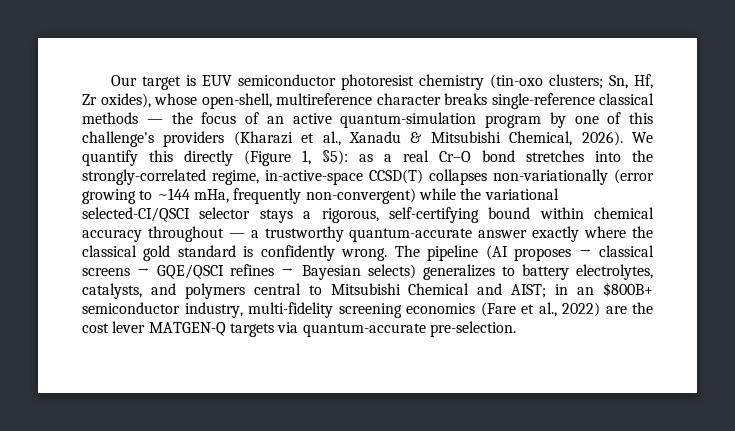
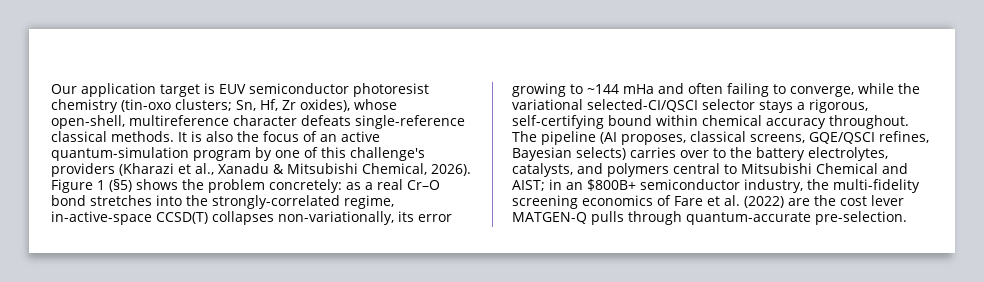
- Our target is EUV semiconductor photoresist chemistry (tin-oxo clusters; Sn, Hf, Zr oxides), whose open-shell, multireference character breaks single-reference classical methods — the focus of an active quantum-simulation program by one of this challenge's providers (Kharazi et al., Xanadu & Mitsubishi Chemical, 2026).
+ Our application target is EUV semiconductor photoresist chemistry (tin-oxo clusters; Sn, Hf, Zr oxides), whose open-shell, multireference character defeats single-reference classical methods. It is also the focus of an active quantum-simulation program by one of this challenge's providers (Kharazi et al., Xanadu & Mitsubishi Chemical, 2026).
- We quantify this directly (Figure 1, §5): as a real Cr–O bond stretches into the strongly-correlated regime, in-active-space CCSD(T) collapses non-variationally (error growing to ~144 mHa, frequently non-convergent) while the variational selected-CI/QSCI selector stays a rigorous, self-certifying bound within chemical accuracy throughout — a trustworthy quantum-accurate answer exactly where the classical gold standard is confidently wrong. The pipeline (AI proposes → classical screens → GQE/QSCI refines → Bayesian selects) generalizes to battery electrolytes, catalysts, and polymers central to Mitsubishi Chemical and AIST; in an $800B+ semiconductor industry, multi-fidelity screening economics (Fare et al., 2022) are the cost lever MATGEN-Q targets via quantum-accurate pre-selection.
+ Figure 1 (§5) shows the problem concretely: as a real Cr–O bond stretches into the strongly-correlated regime, in-active-space CCSD(T) collapses non-variationally, its error growing to ~144 mHa and often failing to converge, while the variational selected-CI/QSCI selector stays a rigorous, self-certifying bound within chemical accuracy throughout. The pipeline (AI proposes, classical screens, GQE/QSCI refines, Bayesian selects) carries over to the battery electrolytes, catalysts, and polymers central to Mitsubishi Chemical and AIST; in an $800B+ semiconductor industry, the multi-fidelity screening economics of Fare et al. (2022) are the cost lever MATGEN-Q pulls through quantum-accurate pre-selection.

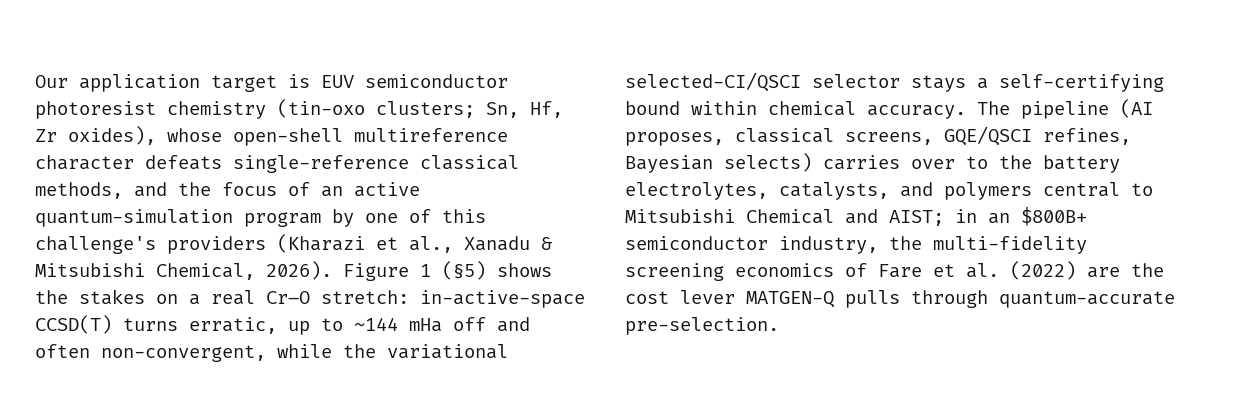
- Our application target is EUV semiconductor photoresist chemistry (tin-oxo clusters; Sn, Hf, Zr oxides), whose open-shell, multireference character defeats single-reference classical methods. It is also the focus of an active quantum-simulation program by one of this challenge's providers (Kharazi et al., Xanadu & Mitsubishi Chemical, 2026).
+ Our application target is EUV semiconductor photoresist chemistry (tin-oxo clusters; Sn, Hf, Zr oxides), whose open-shell multireference character defeats single-reference classical methods, and the focus of an active quantum-simulation program by one of this challenge's providers (Kharazi et al., Xanadu & Mitsubishi Chemical, 2026).
- Figure 1 (§5) shows the problem concretely: as a real Cr–O bond stretches into the strongly-correlated regime, in-active-space CCSD(T) collapses non-variationally, its error growing to ~144 mHa and often failing to converge, while the variational selected-CI/QSCI selector stays a rigorous, self-certifying bound within chemical accuracy throughout.
+ Figure 1 (§5) shows the stakes on a real Cr–O stretch: in-active-space CCSD(T) turns erratic, up to ~144 mHa off and often non-convergent, while the variational selected-CI/QSCI selector stays a self-certifying bound within chemical accuracy.

